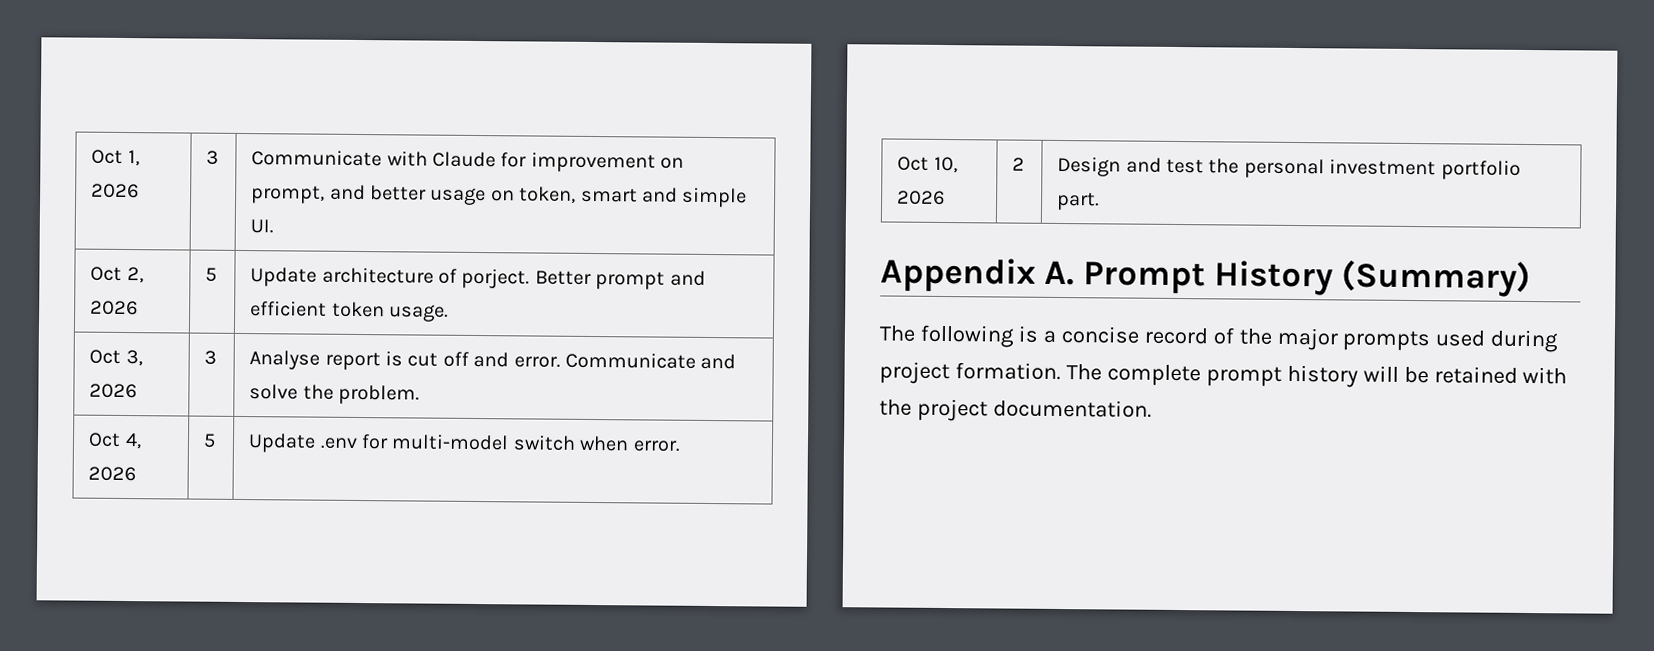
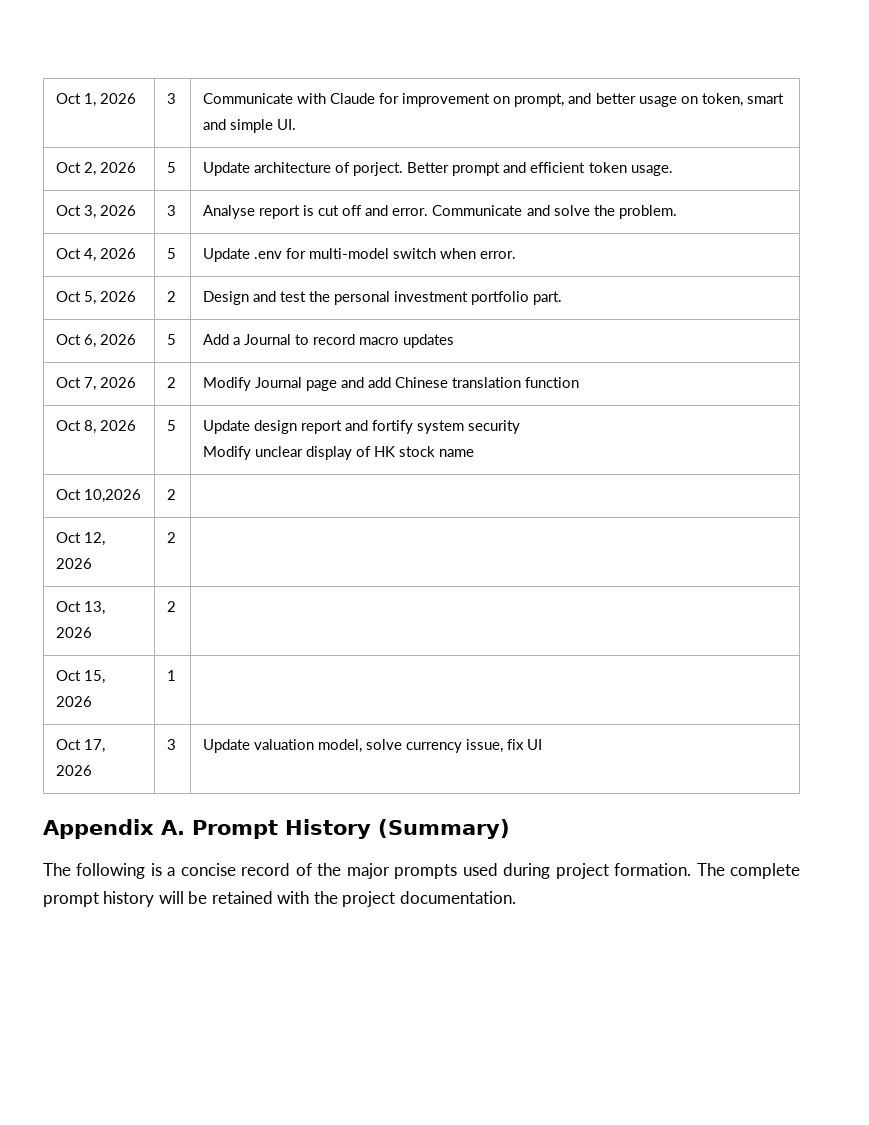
- Oct 10, 2026 | 2 | Design and test the personal investment portfolio part.
+ Oct 5, 2026 | 2 | Design and test the personal investment portfolio part.
+ Oct 6, 2026 | 5 | Add a Journal to record macro updates
+ Oct 7, 2026 | 2 | Modify Journal page and add Chinese translation function
+ Oct 8, 2026 | 5 | Update design report and fortify system security
+ Modify unclear display of HK stock name
+ Oct 10,2026 | 2 |
+ Oct 12, 2026 | 2 |
+ Oct 13, 2026 | 2 |
+ Oct 15, 2026 | 1 |
+ Oct 17, 2026 | 3 | Update valuation model, solve currency issue, fix UI

